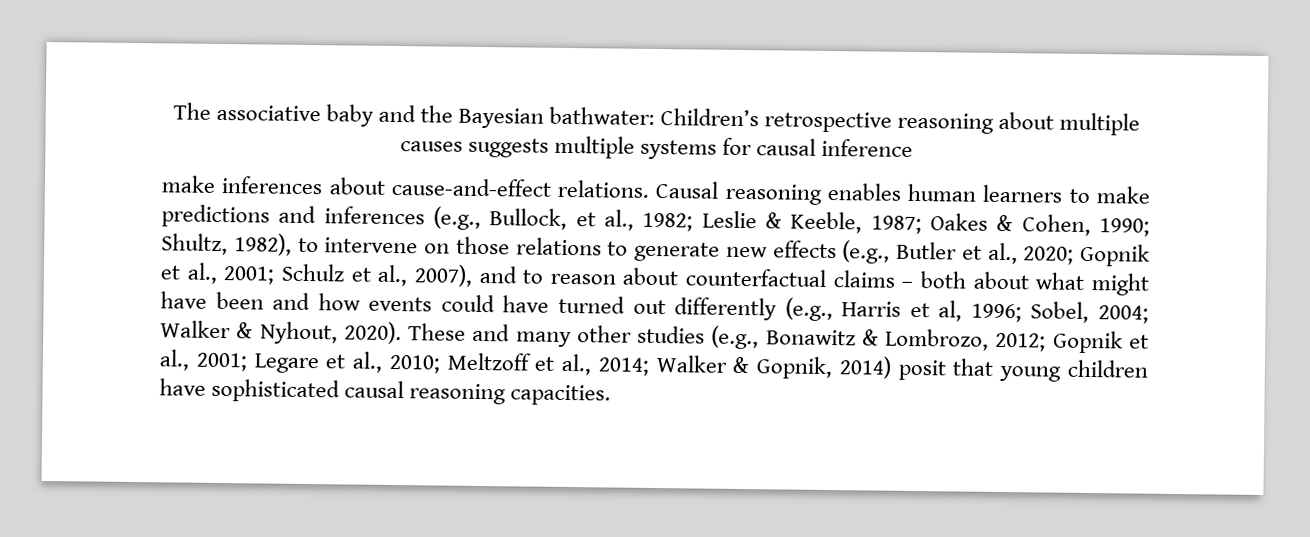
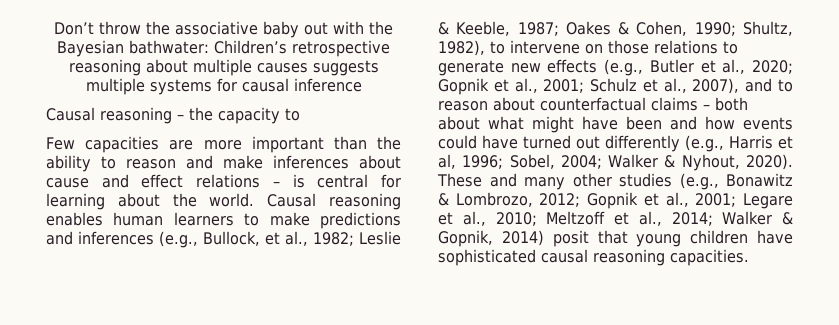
- The associative baby and the Bayesian bathwater: Children’s retrospective reasoning about multiple causes suggests multiple systems for causal inference
+ Don’t throw the associative baby out with the Bayesian bathwater: Children’s retrospective reasoning about multiple causes suggests multiple systems for causal inference
- make inferences about cause-and-effect relations.
+ Causal reasoning – the capacity to
+ Few capacities are more important than the ability to reason and make inferences about cause and effect relations – is central for learning about the world.

